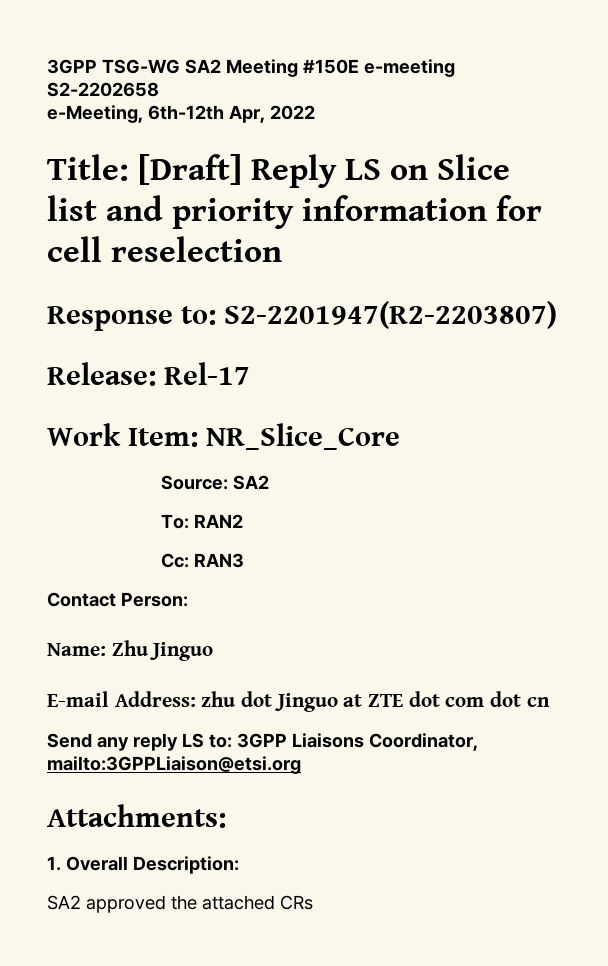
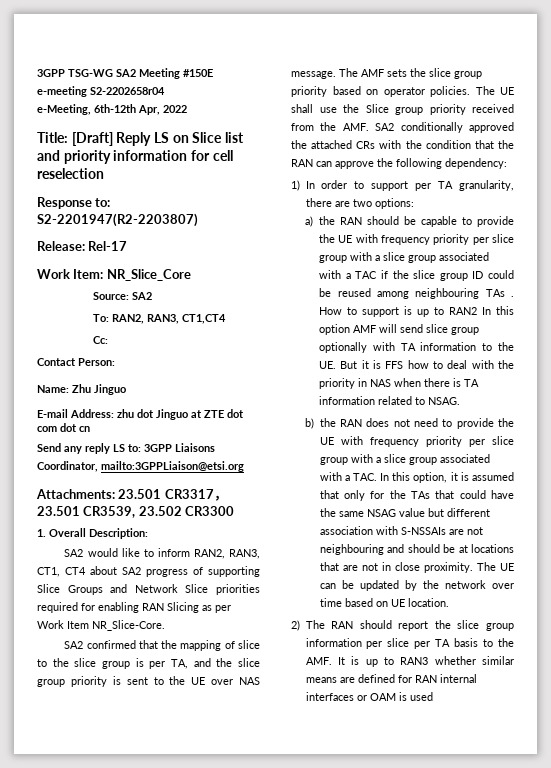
- 3GPP TSG-WG SA2 Meeting #150E e-meeting S2-2202658
+ 3GPP TSG-WG SA2 Meeting #150E e-meeting S2-2202658r04
- To: RAN2
+ To: RAN2, RAN3, CT1,CT4
- Cc: RAN3
+ Cc:
- Attachments:
+ Attachments: 23.501 CR3317，23.501 CR3539, 23.502 CR3300
  1. Overall Description:
- SA2 approved the attached CRs
+ SA2 would like to inform RAN2, RAN3, CT1, CT4 about SA2 progress of supporting Slice Groups and Network Slice priorities required for enabling RAN Slicing as per Work Item NR_Slice-Core.
+ SA2 confirmed that the mapping of slice to the slice group is per TA, and the slice group priority is sent to the UE over NAS message. The AMF sets the slice group priority based on operator policies. The UE shall use the Slice group priority received from the AMF. SA2 conditionally approved the attached CRs with the condition that the RAN can approve the following dependency:
+ 1) In order to support per TA granularity, there are two options:
+ a) the RAN should be capable to provide the UE with frequency priority per slice group with a slice group associated with a TAC if the slice group ID could be reused among neighbouring TAs . How to support is up to RAN2 In this option AMF will send slice group optionally with TA information to the UE. But it is FFS how to deal with the priority in NAS when there is TA information related to NSAG.
+ b) the RAN does not need to provide the UE with frequency priority per slice group with a slice group associated with a TAC. In this option, it is assumed that only for the TAs that could have the same NSAG value but different association with S-NSSAIs are not neighbouring and should be at locations that are not in close proximity. The UE can be updated by the network over time based on UE location.
+ 2) The RAN should report the slice group information per slice per TA basis to the AMF. It is up to RAN3 whether similar means are defined for RAN internal interfaces or OAM is used

